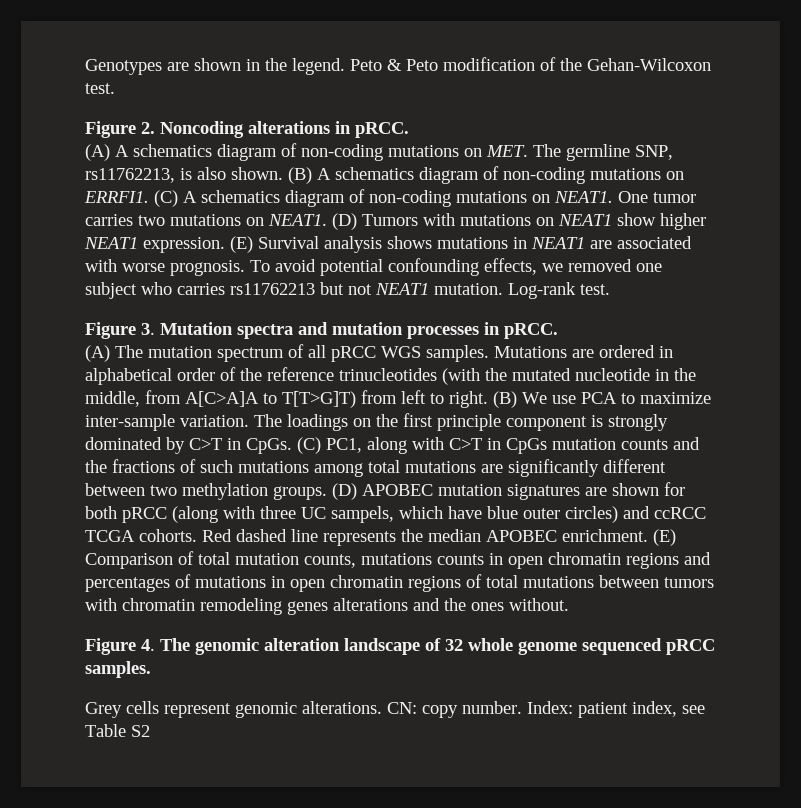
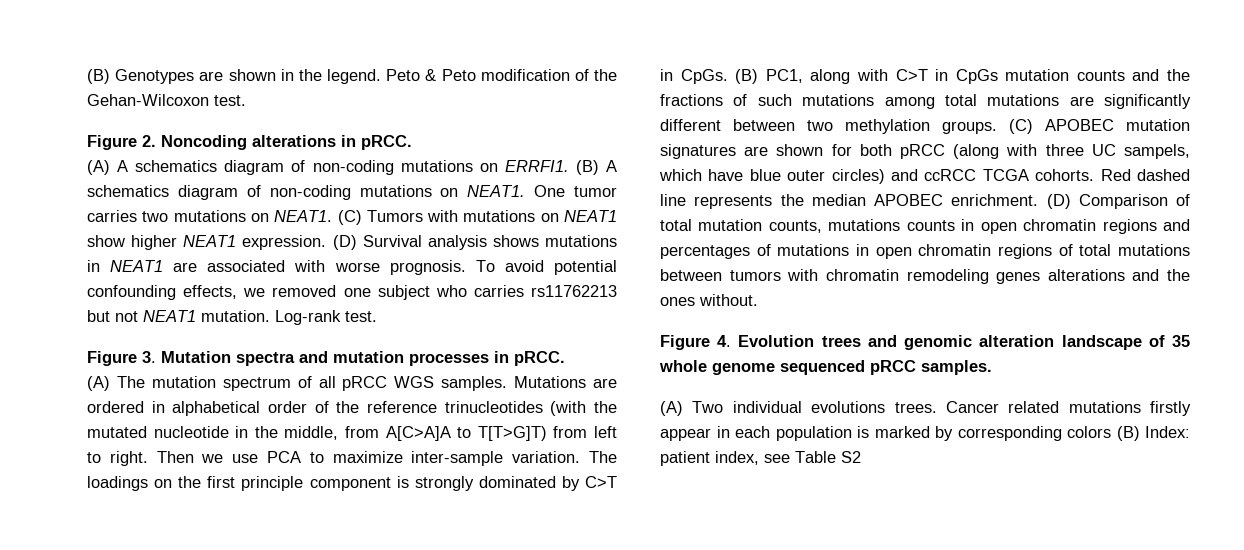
- Genotypes are shown in the legend.
+ (B) Genotypes are shown in the legend.
- (A) A schematics diagram of non-coding mutations on MET. The germline SNP, rs11762213, is also shown.
+ (A) A schematics diagram of non-coding mutations on ERRFI1.
- (B) A schematics diagram of non-coding mutations on ERRFI1. (C) A schematics diagram of non-coding mutations on NEAT1.
+ (B) A schematics diagram of non-coding mutations on NEAT1.
- (D) Tumors with mutations on NEAT1 show higher NEAT1 expression.
+ (C) Tumors with mutations on NEAT1 show higher NEAT1 expression.
- (E) Survival analysis shows mutations in NEAT1 are associated with worse prognosis.
+ (D) Survival analysis shows mutations in NEAT1 are associated with worse prognosis.
- (B) We use PCA to maximize inter-sample variation.
+ Then we use PCA to maximize inter-sample variation.
- (C) PC1, along with C>T in CpGs mutation counts and the fractions of such mutations among total mutations are significantly different between two methylation groups.
+ (B) PC1, along with C>T in CpGs mutation counts and the fractions of such mutations among total mutations are significantly different between two methylation groups.
- (D) APOBEC mutation signatures are shown for both pRCC (along with three UC sampels, which have blue outer circles) and ccRCC TCGA cohorts.
+ (C) APOBEC mutation signatures are shown for both pRCC (along with three UC sampels, which have blue outer circles) and ccRCC TCGA cohorts.
- (E) Comparison of total mutation counts, mutations counts in open chromatin regions and percentages of mutations in open chromatin regions of total mutations between tumors with chromatin remodeling genes alterations and the ones without.
+ (D) Comparison of total mutation counts, mutations counts in open chromatin regions and percentages of mutations in open chromatin regions of total mutations between tumors with chromatin remodeling genes alterations and the ones without.
- Figure 4. The genomic alteration landscape of 32 whole genome sequenced pRCC samples.
+ Figure 4. Evolution trees and genomic alteration landscape of 35 whole genome sequenced pRCC samples.
- Grey cells represent genomic alterations. CN: copy number. Index: patient index, see Table S2
+ (A) Two individual evolutions trees. Cancer related mutations firstly appear in each population is marked by corresponding colors (B) Index: patient index, see Table S2

